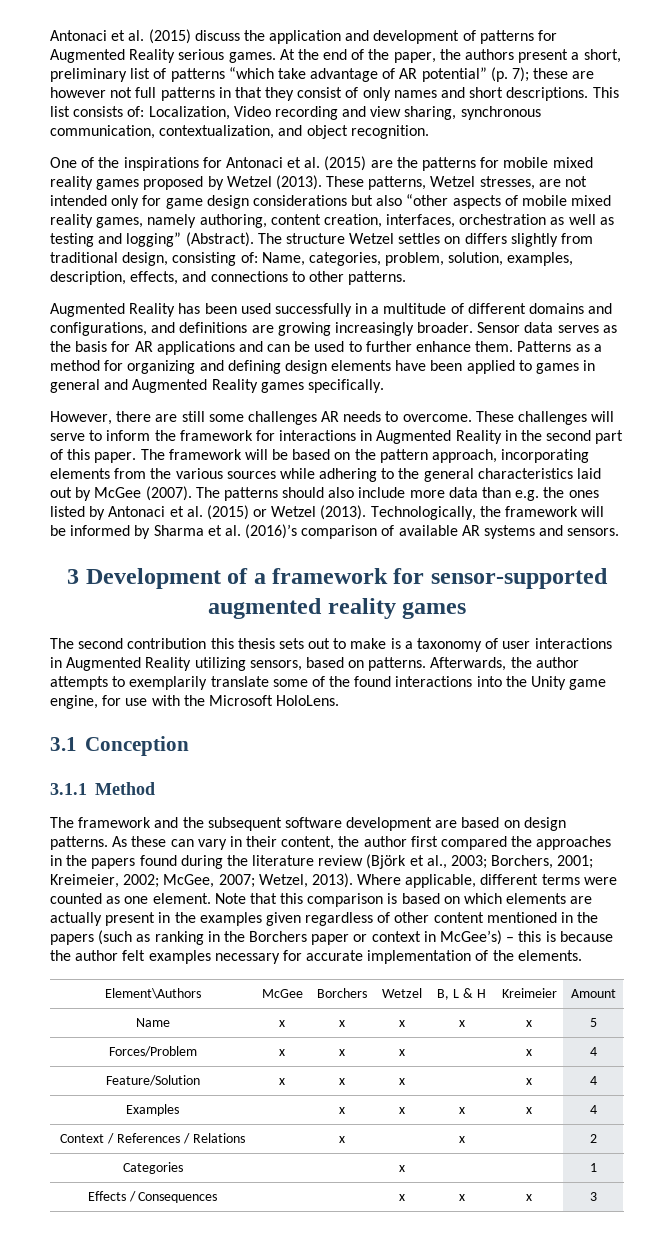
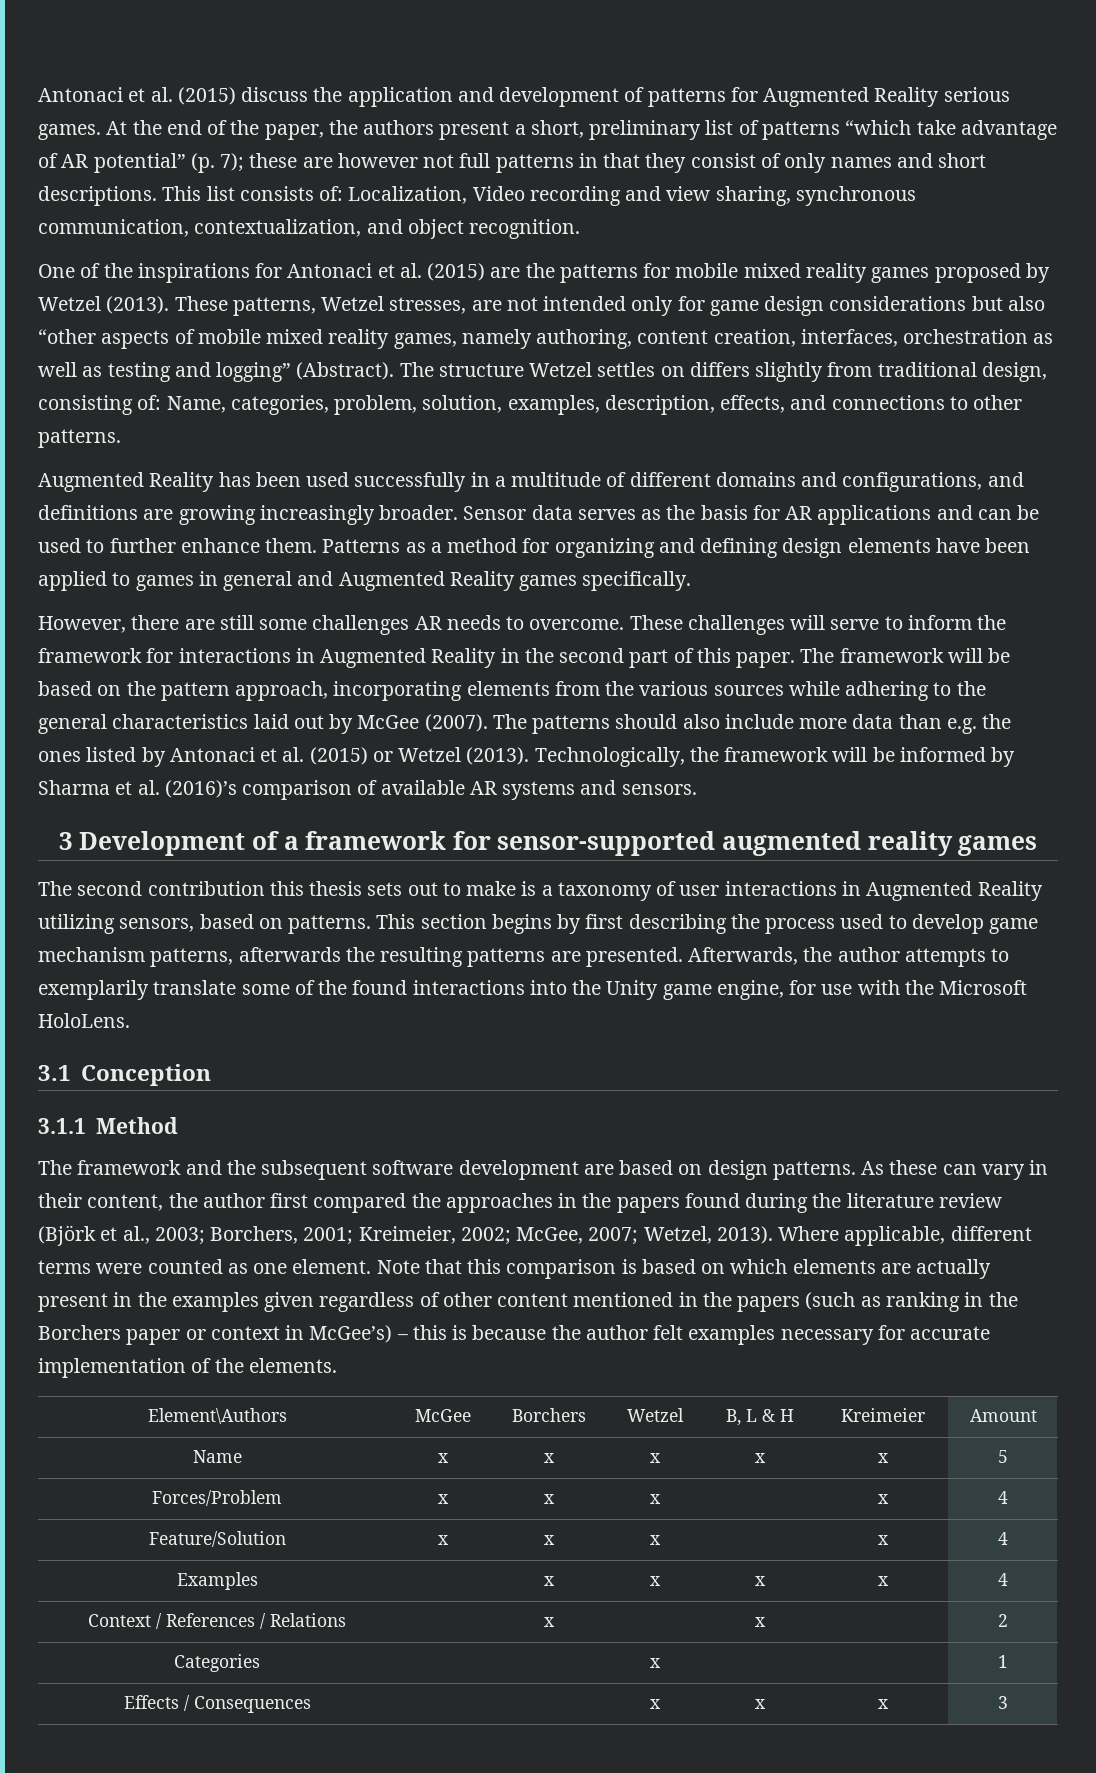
+ This section begins by first describing the process used to develop game mechanism patterns, afterwards the resulting patterns are presented.

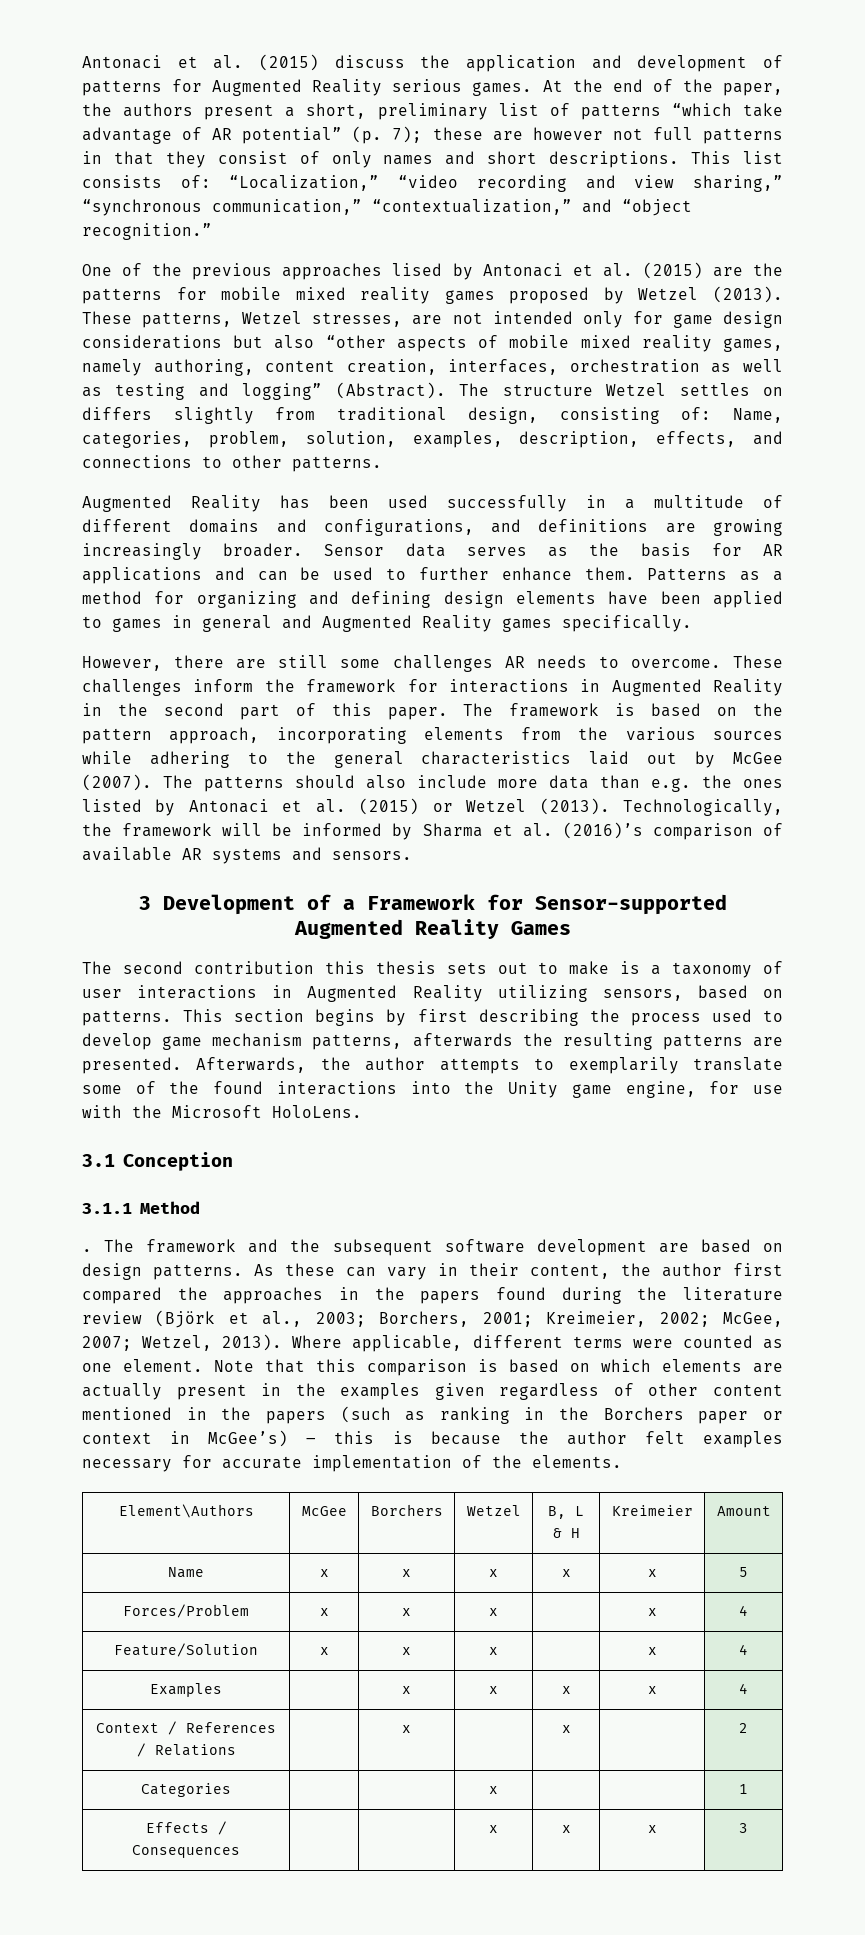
- This list consists of: Localization, Video recording and view sharing, synchronous communication, contextualization, and object recognition.
+ This list consists of: “Localization,” “video recording and view sharing,” “synchronous communication,” “contextualization,” and “object recognition.”
- One of the inspirations for Antonaci et al. (2015) are the patterns for mobile mixed reality games proposed by Wetzel (2013).
+ One of the previous approaches lised by Antonaci et al. (2015) are the patterns for mobile mixed reality games proposed by Wetzel (2013).
- These challenges will serve to inform the framework for interactions in Augmented Reality in the second part of this paper.
+ These challenges inform the framework for interactions in Augmented Reality in the second part of this paper.
- The framework will be based on the pattern approach, incorporating elements from the various sources while adhering to the general characteristics laid out by McGee (2007).
+ The framework is based on the pattern approach, incorporating elements from the various sources while adhering to the general characteristics laid out by McGee (2007).
- 3 Development of a framework for sensor-supported augmented reality games
+ 3 Development of a Framework for Sensor-supported Augmented Reality Games
+ .

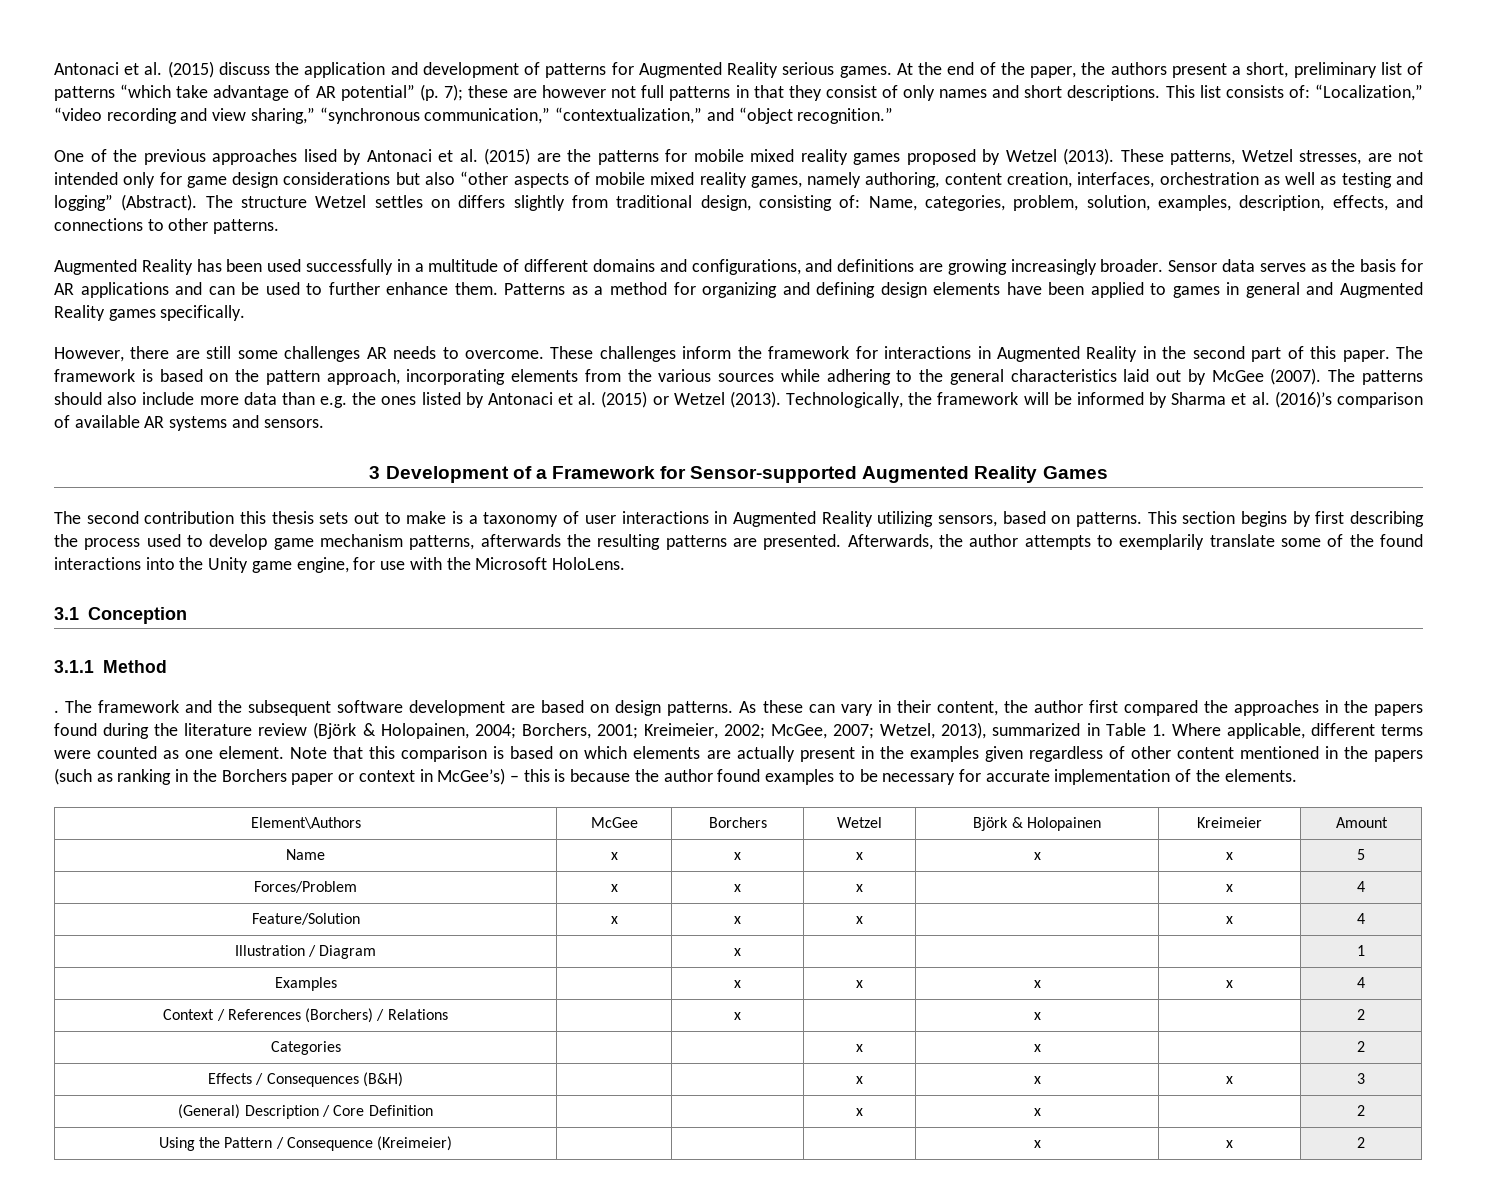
- As these can vary in their content, the author first compared the approaches in the papers found during the literature review (Björk et al., 2003; Borchers, 2001; Kreimeier, 2002; McGee, 2007; Wetzel, 2013). Where applicable, different terms were counted as one element.
+ As these can vary in their content, the author first compared the approaches in the papers found during the literature review (Björk & Holopainen, 2004; Borchers, 2001; Kreimeier, 2002; McGee, 2007; Wetzel, 2013), summarized in Table 1. Where applicable, different terms were counted as one element.
- Note that this comparison is based on which elements are actually present in the examples given regardless of other content mentioned in the papers (such as ranking in the Borchers paper or context in McGee’s) – this is because the author felt examples necessary for accurate implementation of the elements.
+ Note that this comparison is based on which elements are actually present in the examples given regardless of other content mentioned in the papers (such as ranking in the Borchers paper or context in McGee’s) – this is because the author found examples to be necessary for accurate implementation of the elements.
- Element\Authors | McGee | Borchers | Wetzel | B, L & H | Kreimeier | Amount
+ Element\Authors | McGee | Borchers | Wetzel | Björk & Holopainen | Kreimeier | Amount
+ Illustration / Diagram | | x | | | | 1
- Context / References / Relations | | x | | x | | 2
+ Context / References (Borchers) / Relations | | x | | x | | 2
- Categories | | | x | | | 1
+ Categories | | | x | x | | 2
- Effects / Consequences | | | x | x | x | 3
+ Effects / Consequences (B&H) | | | x | x | x | 3
+ (General) Description / Core Definition | | | x | x | | 2
+ Using the Pattern / Consequence (Kreimeier) | | | | x | x | 2

